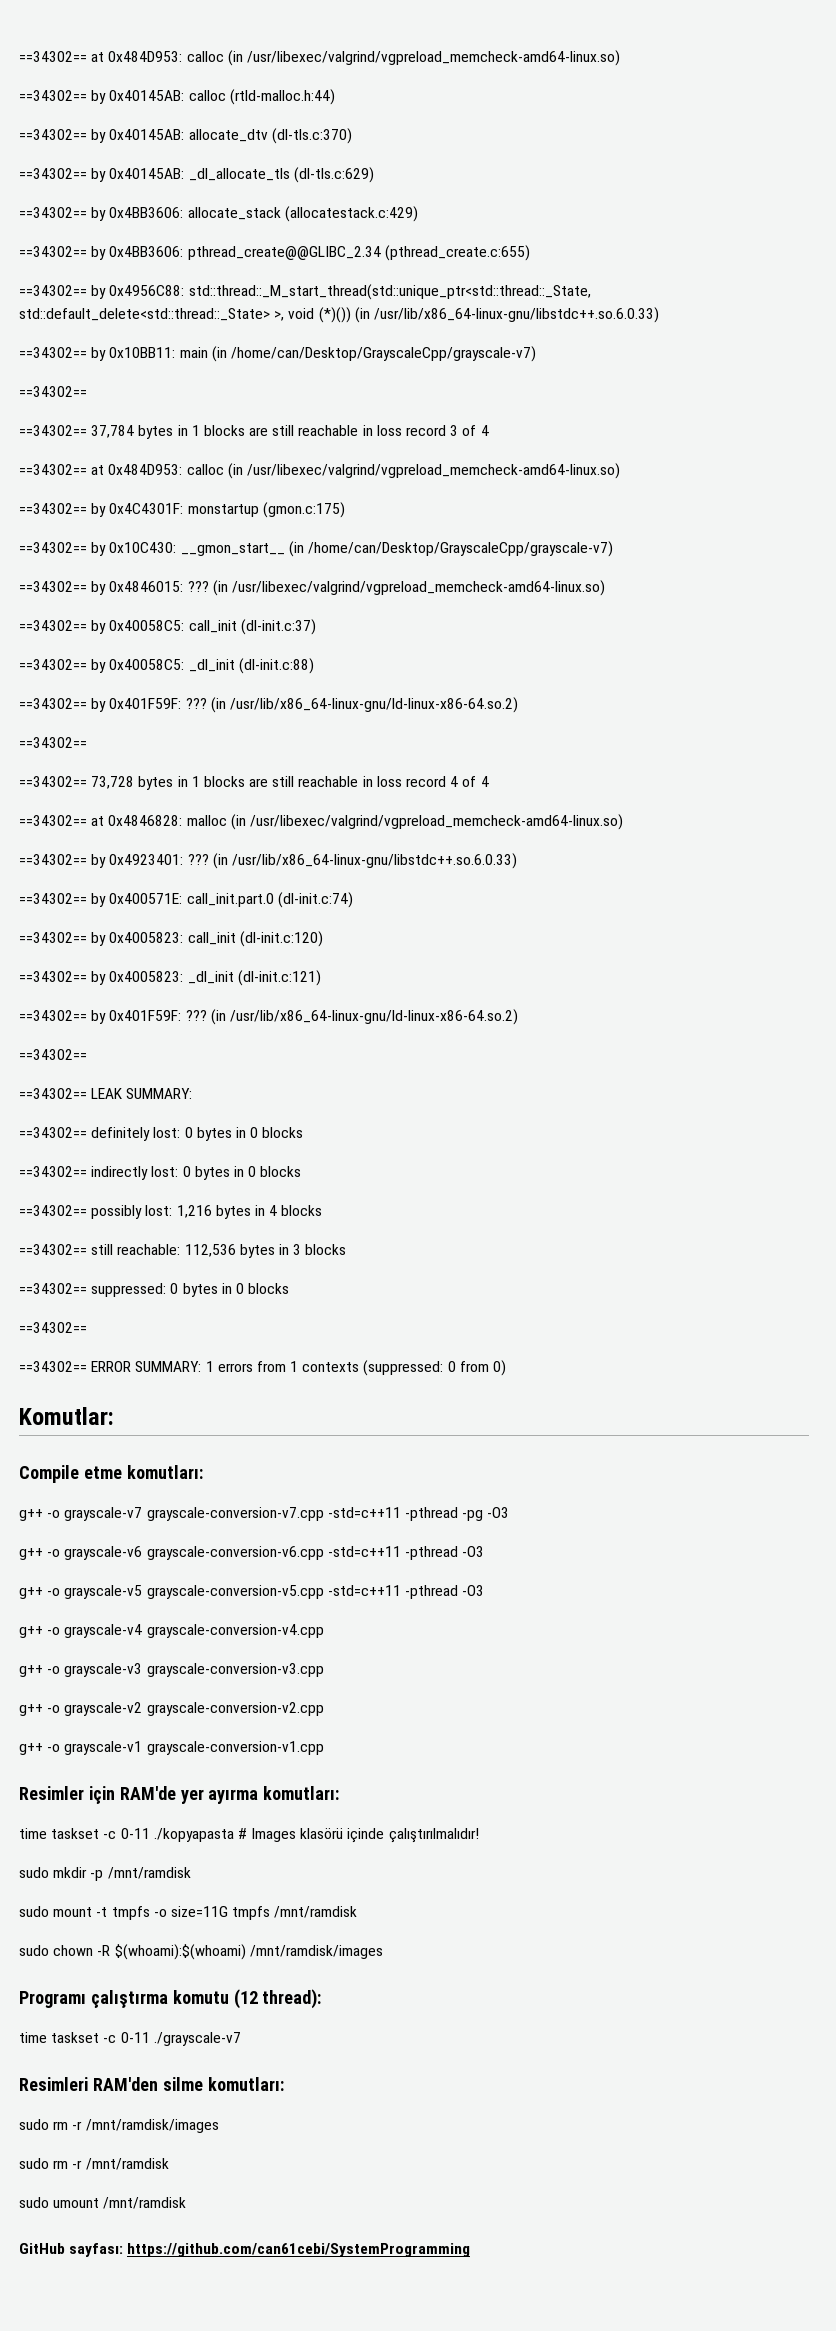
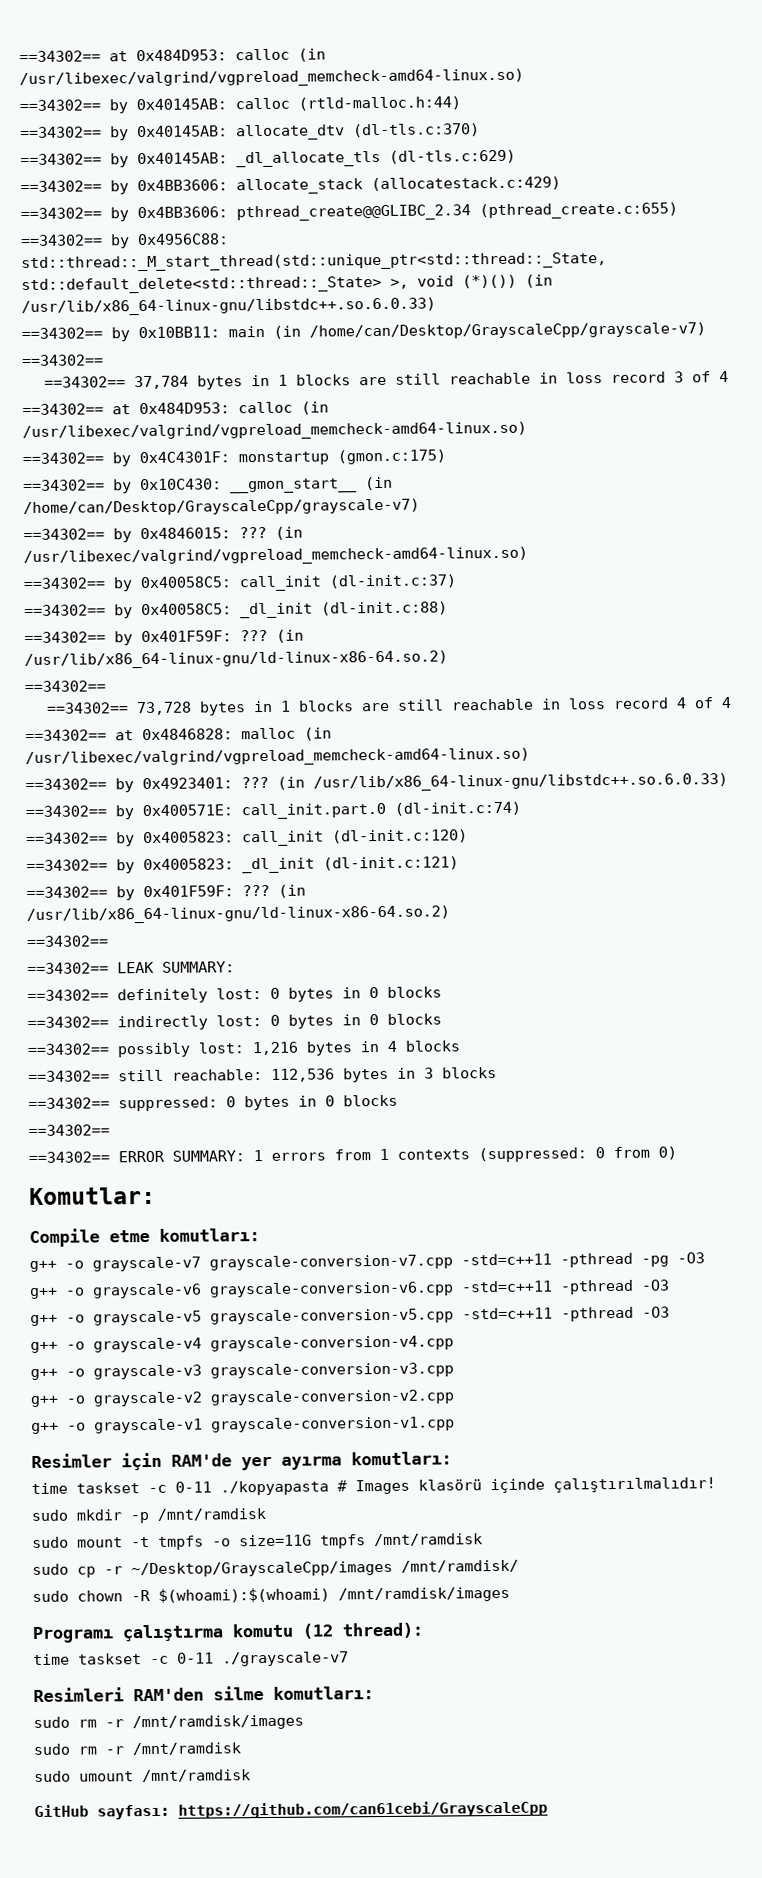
+ sudo cp -r ~/Desktop/GrayscaleCpp/images /mnt/ramdisk/
- GitHub sayfası: https://github.com/can61cebi/SystemProgramming
+ GitHub sayfası: https://github.com/can61cebi/GrayscaleCpp

